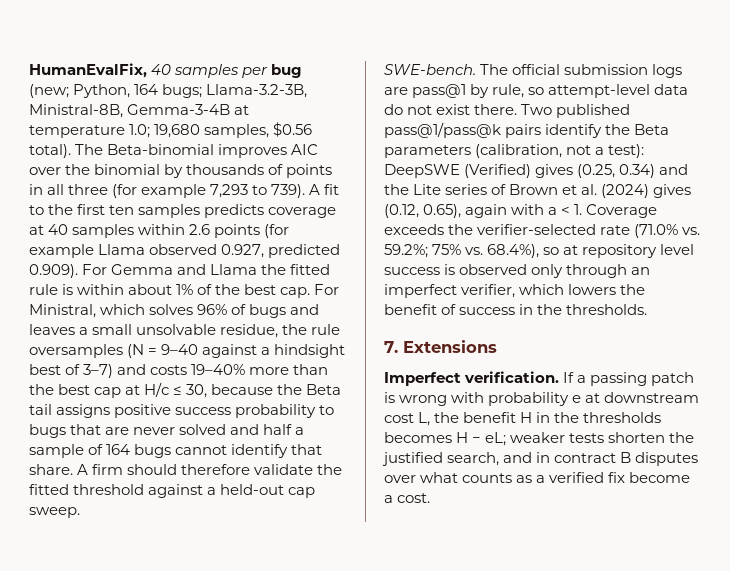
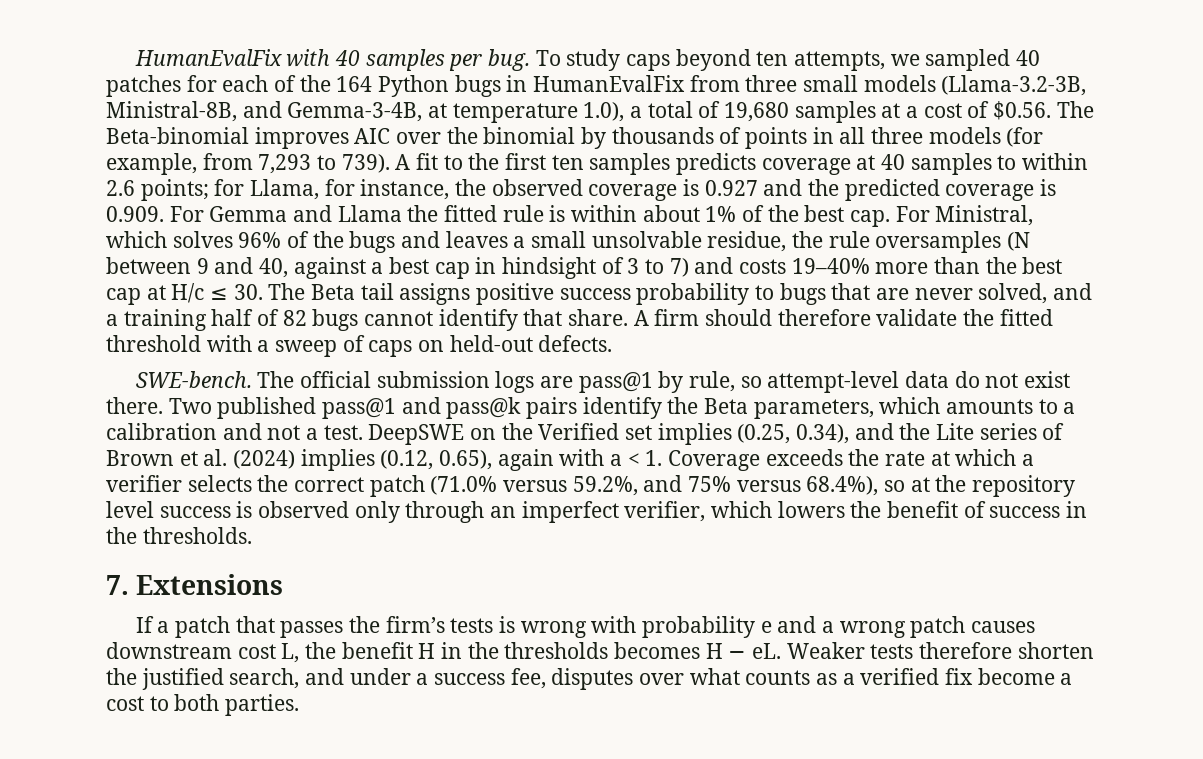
- HumanEvalFix, 40 samples per bug (new; Python, 164 bugs; Llama-3.2-3B, Ministral-8B, Gemma-3-4B at temperature 1.0; 19,680 samples, $0.56 total). The Beta-binomial improves AIC over the binomial by thousands of points in all three (for example 7,293 to 739).
+ HumanEvalFix with 40 samples per bug. To study caps beyond ten attempts, we sampled 40 patches for each of the 164 Python bugs in HumanEvalFix from three small models (Llama-3.2-3B, Ministral-8B, and Gemma-3-4B, at temperature 1.0), a total of 19,680 samples at a cost of $0.56. The Beta-binomial improves AIC over the binomial by thousands of points in all three models (for example, from 7,293 to 739).
- A fit to the first ten samples predicts coverage at 40 samples within 2.6 points (for example Llama observed 0.927, predicted 0.909). For Gemma and Llama the fitted rule is within about 1% of the best cap.
+ A fit to the first ten samples predicts coverage at 40 samples to within 2.6 points; for Llama, for instance, the observed coverage is 0.927 and the predicted coverage is 0.909. For Gemma and Llama the fitted rule is within about 1% of the best cap.
- For Ministral, which solves 96% of bugs and leaves a small unsolvable residue, the rule oversamples (N = 9–40 against a hindsight best of 3–7) and costs 19–40% more than the best cap at H/c ≤ 30, because the Beta tail assigns positive success probability to bugs that are never solved and half a sample of 164 bugs cannot identify that share.
+ For Ministral, which solves 96% of the bugs and leaves a small unsolvable residue, the rule oversamples (N between 9 and 40, against a best cap in hindsight of 3 to 7) and costs 19–40% more than the best cap at H/c ≤ 30. The Beta tail assigns positive success probability to bugs that are never solved, and a training half of 82 bugs cannot identify that share.
- A firm should therefore validate the fitted threshold against a held-out cap sweep.
+ A firm should therefore validate the fitted threshold with a sweep of caps on held-out defects.
- Two published pass@1/pass@k pairs identify the Beta parameters (calibration, not a test): DeepSWE (Verified) gives (0.25, 0.34) and the Lite series of Brown et al. (2024) gives (0.12, 0.65), again with a < 1. Coverage exceeds the verifier-selected rate (71.0% vs. 59.2%; 75% vs. 68.4%), so at repository level success is observed only through an imperfect verifier, which lowers the benefit of success in the thresholds.
+ Two published pass@1 and pass@k pairs identify the Beta parameters, which amounts to a calibration and not a test. DeepSWE on the Verified set implies (0.25, 0.34), and the Lite series of Brown et al. (2024) implies (0.12, 0.65), again with a < 1. Coverage exceeds the rate at which a verifier selects the correct patch (71.0% versus 59.2%, and 75% versus 68.4%), so at the repository level success is observed only through an imperfect verifier, which lowers the benefit of success in the thresholds.
- Imperfect verification. If a passing patch is wrong with probability e at downstream cost L, the benefit H in the thresholds becomes H − eL; weaker tests shorten the justified search, and in contract B disputes over what counts as a verified fix become a cost.
+ If a patch that passes the firm’s tests is wrong with probability e and a wrong patch causes downstream cost L, the benefit H in the thresholds becomes H − eL. Weaker tests therefore shorten the justified search, and under a success fee, disputes over what counts as a verified fix become a cost to both parties.

